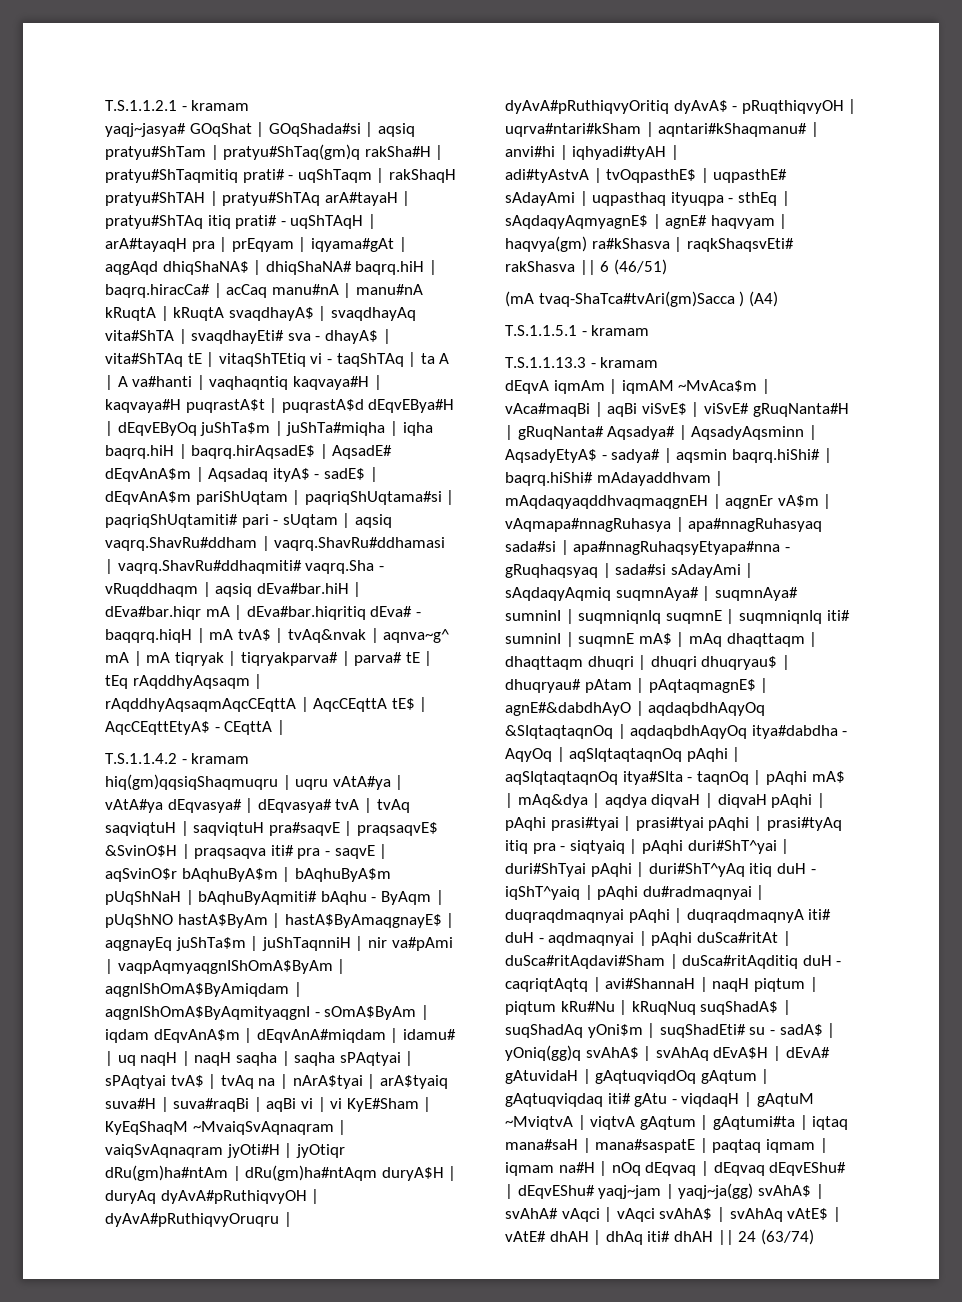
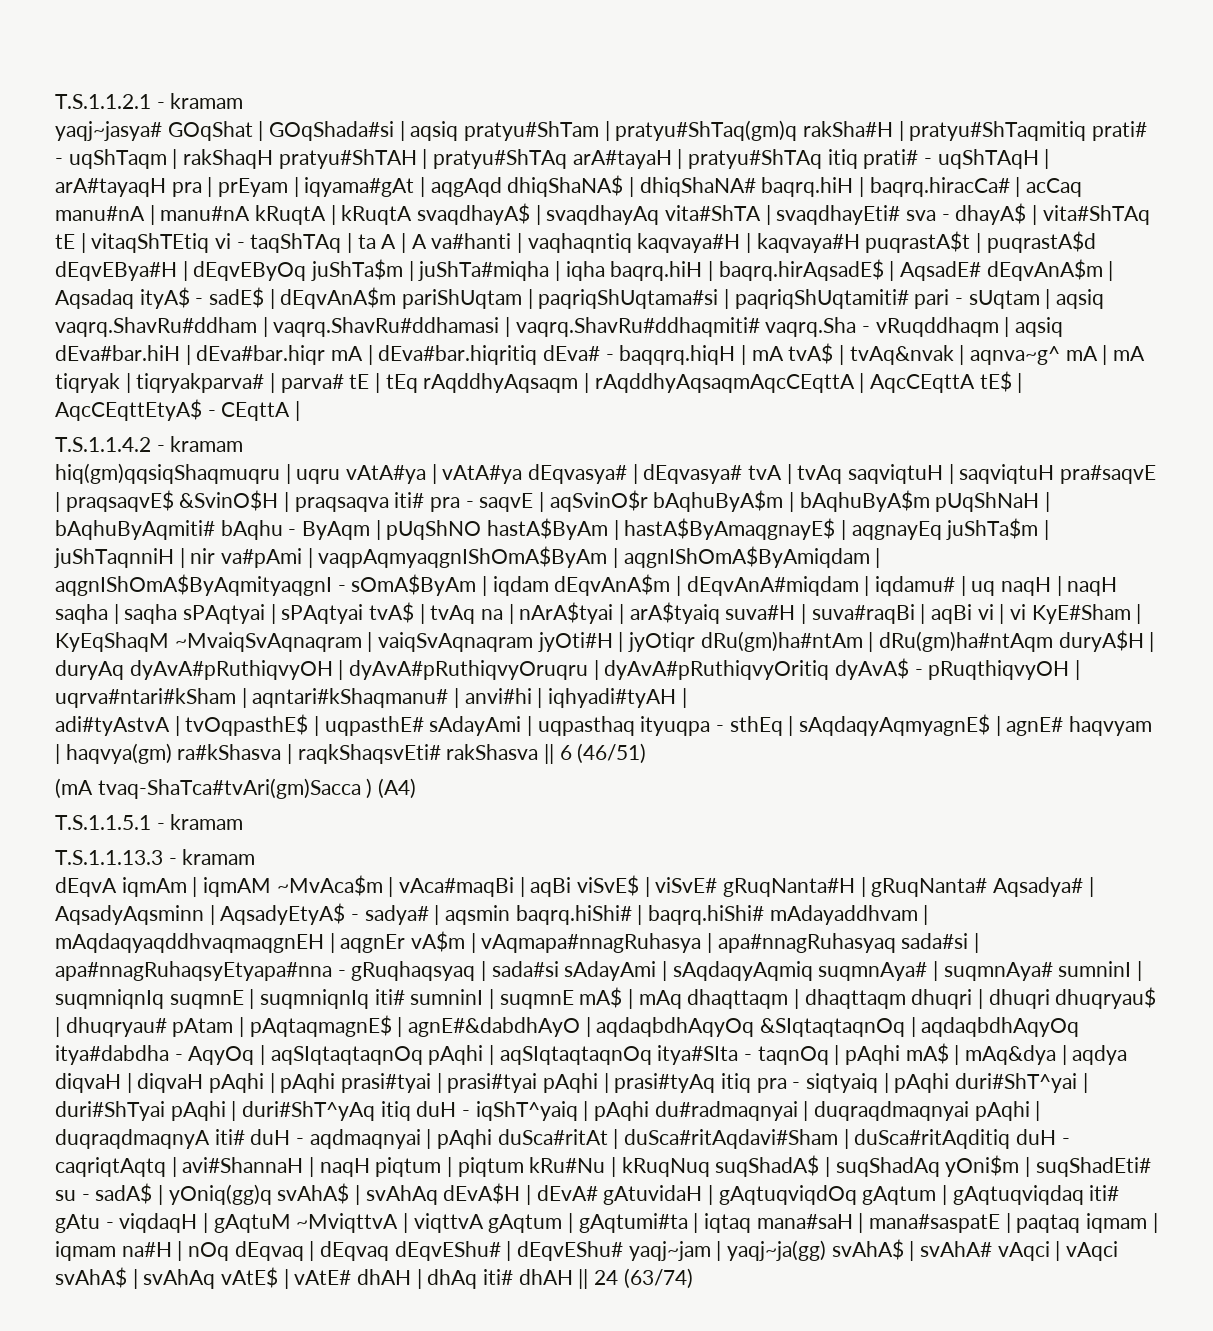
- yaqj~jasya# GOqShat | GOqShada#si | aqsiq pratyu#ShTam | pratyu#ShTaq(gm)q rakSha#H | pratyu#ShTaqmitiq prati# - uqShTaqm | rakShaqH pratyu#ShTAH | pratyu#ShTAq arA#tayaH | pratyu#ShTAq itiq prati# - uqShTAqH | arA#tayaqH pra | prEqyam | iqyama#gAt | aqgAqd dhiqShaNA$ | dhiqShaNA# baqrq.hiH | baqrq.hiracCa# | acCaq manu#nA | manu#nA kRuqtA | kRuqtA svaqdhayA$ | svaqdhayAq vita#ShTA | svaqdhayEti# sva - dhayA$ | vita#ShTAq tE | vitaqShTEtiq vi - taqShTAq | ta A | A va#hanti | vaqhaqntiq kaqvaya#H | kaqvaya#H puqrastA$t | puqrastA$d dEqvEBya#H | dEqvEByOq juShTa$m | juShTa#miqha | iqha baqrq.hiH | baqrq.hirAqsadE$ | AqsadE# dEqvAnA$m | Aqsadaq ityA$ - sadE$ | dEqvAnA$m pariShUqtam | paqriqShUqtama#si | paqriqShUqtamiti# pari - sUqtam | aqsiq vaqrq.ShavRu#ddham | vaqrq.ShavRu#ddhamasi | vaqrq.ShavRu#ddhaqmiti# vaqrq.Sha - vRuqddhaqm | aqsiq dEva#bar.hiH | dEva#bar.hiqr mA | dEva#bar.hiqritiq dEva# - baqqrq.hiqH | mA tvA$ | tvAq&nvak | aqnva~g^ mA | mA tiqryak | tiqryakparva# | parva# tE | tEq rAqddhyAqsaqm | rAqddhyAqsaqmAqcCEqttA | AqcCEqttA tE$ | AqcCEqttEtyA$ - CEqttA |
+ yaqj~jasya# GOqShat | GOqShada#si | aqsiq pratyu#ShTam | pratyu#ShTaq(gm)q rakSha#H | pratyu#ShTaqmitiq prati# - uqShTaqm | rakShaqH pratyu#ShTAH | pratyu#ShTAq arA#tayaH | pratyu#ShTAq itiq prati# - uqShTAqH | arA#tayaqH pra | prEyam | iqyama#gAt | aqgAqd dhiqShaNA$ | dhiqShaNA# baqrq.hiH | baqrq.hiracCa# | acCaq manu#nA | manu#nA kRuqtA | kRuqtA svaqdhayA$ | svaqdhayAq vita#ShTA | svaqdhayEti# sva - dhayA$ | vita#ShTAq tE | vitaqShTEtiq vi - taqShTAq | ta A | A va#hanti | vaqhaqntiq kaqvaya#H | kaqvaya#H puqrastA$t | puqrastA$d dEqvEBya#H | dEqvEByOq juShTa$m | juShTa#miqha | iqha baqrq.hiH | baqrq.hirAqsadE$ | AqsadE# dEqvAnA$m | Aqsadaq ityA$ - sadE$ | dEqvAnA$m pariShUqtam | paqriqShUqtama#si | paqriqShUqtamiti# pari - sUqtam | aqsiq vaqrq.ShavRu#ddham | vaqrq.ShavRu#ddhamasi | vaqrq.ShavRu#ddhaqmiti# vaqrq.Sha - vRuqddhaqm | aqsiq dEva#bar.hiH | dEva#bar.hiqr mA | dEva#bar.hiqritiq dEva# - baqqrq.hiqH | mA tvA$ | tvAq&nvak | aqnva~g^ mA | mA tiqryak | tiqryakparva# | parva# tE | tEq rAqddhyAqsaqm | rAqddhyAqsaqmAqcCEqttA | AqcCEqttA tE$ | AqcCEqttEtyA$ - CEqttA |
- hiq(gm)qqsiqShaqmuqru | uqru vAtA#ya | vAtA#ya dEqvasya# | dEqvasya# tvA | tvAq saqviqtuH | saqviqtuH pra#saqvE | praqsaqvE$ &SvinO$H | praqsaqva iti# pra - saqvE | aqSvinO$r bAqhuByA$m | bAqhuByA$m pUqShNaH | bAqhuByAqmiti# bAqhu - ByAqm | pUqShNO hastA$ByAm | hastA$ByAmaqgnayE$ | aqgnayEq juShTa$m | juShTaqnniH | nir va#pAmi | vaqpAqmyaqgnIShOmA$ByAm | aqgnIShOmA$ByAmiqdam | aqgnIShOmA$ByAqmityaqgnI - sOmA$ByAm | iqdam dEqvAnA$m | dEqvAnA#miqdam | idamu# | uq naqH | naqH saqha | saqha sPAqtyai | sPAqtyai tvA$ | tvAq na | nArA$tyai | arA$tyaiq suva#H | suva#raqBi | aqBi vi | vi KyE#Sham | KyEqShaqM ~MvaiqSvAqnaqram | vaiqSvAqnaqram jyOti#H | jyOtiqr dRu(gm)ha#ntAm | dRu(gm)ha#ntAqm duryA$H | duryAq dyAvA#pRuthiqvyOH | dyAvA#pRuthiqvyOruqru | dyAvA#pRuthiqvyOritiq dyAvA$ - pRuqthiqvyOH | uqrva#ntari#kSham | aqntari#kShaqmanu# | anvi#hi | iqhyadi#tyAH |
+ hiq(gm)qqsiqShaqmuqru | uqru vAtA#ya | vAtA#ya dEqvasya# | dEqvasya# tvA | tvAq saqviqtuH | saqviqtuH pra#saqvE | praqsaqvE$ &SvinO$H | praqsaqva iti# pra - saqvE | aqSvinO$r bAqhuByA$m | bAqhuByA$m pUqShNaH | bAqhuByAqmiti# bAqhu - ByAqm | pUqShNO hastA$ByAm | hastA$ByAmaqgnayE$ | aqgnayEq juShTa$m | juShTaqnniH | nir va#pAmi | vaqpAqmyaqgnIShOmA$ByAm | aqgnIShOmA$ByAmiqdam | aqgnIShOmA$ByAqmityaqgnI - sOmA$ByAm | iqdam dEqvAnA$m | dEqvAnA#miqdam | iqdamu# | uq naqH | naqH saqha | saqha sPAqtyai | sPAqtyai tvA$ | tvAq na | nArA$tyai | arA$tyaiq suva#H | suva#raqBi | aqBi vi | vi KyE#Sham | KyEqShaqM ~MvaiqSvAqnaqram | vaiqSvAqnaqram jyOti#H | jyOtiqr dRu(gm)ha#ntAm | dRu(gm)ha#ntAqm duryA$H | duryAq dyAvA#pRuthiqvyOH | dyAvA#pRuthiqvyOruqru | dyAvA#pRuthiqvyOritiq dyAvA$ - pRuqthiqvyOH | uqrva#ntari#kSham | aqntari#kShaqmanu# | anvi#hi | iqhyadi#tyAH |
- dEqvA iqmAm | iqmAM ~MvAca$m | vAca#maqBi | aqBi viSvE$ | viSvE# gRuqNanta#H | gRuqNanta# Aqsadya# | AqsadyAqsminn | AqsadyEtyA$ - sadya# | aqsmin baqrq.hiShi# | baqrq.hiShi# mAdayaddhvam | mAqdaqyaqddhvaqmaqgnEH | aqgnEr vA$m | vAqmapa#nnagRuhasya | apa#nnagRuhasyaq sada#si | apa#nnagRuhaqsyEtyapa#nna - gRuqhaqsyaq | sada#si sAdayAmi | sAqdaqyAqmiq suqmnAya# | suqmnAya# sumninI | suqmniqnIq suqmnE | suqmniqnIq iti# sumninI | suqmnE mA$ | mAq dhaqttaqm | dhaqttaqm dhuqri | dhuqri dhuqryau$ | dhuqryau# pAtam | pAqtaqmagnE$ | agnE#&dabdhAyO | aqdaqbdhAqyOq &SIqtaqtaqnOq | aqdaqbdhAqyOq itya#dabdha - AqyOq | aqSIqtaqtaqnOq pAqhi | aqSIqtaqtaqnOq itya#SIta - taqnOq | pAqhi mA$ | mAq&dya | aqdya diqvaH | diqvaH pAqhi | pAqhi prasi#tyai | prasi#tyai pAqhi | prasi#tyAq itiq pra - siqtyaiq | pAqhi duri#ShT^yai | duri#ShTyai pAqhi | duri#ShT^yAq itiq duH - iqShT^yaiq | pAqhi du#radmaqnyai | duqraqdmaqnyai pAqhi | duqraqdmaqnyA iti# duH - aqdmaqnyai | pAqhi duSca#ritAt | duSca#ritAqdavi#Sham | duSca#ritAqditiq duH - caqriqtAqtq | avi#ShannaH | naqH piqtum | piqtum kRu#Nu | kRuqNuq suqShadA$ | suqShadAq yOni$m | suqShadEti# su - sadA$ | yOniq(gg)q svAhA$ | svAhAq dEvA$H | dEvA# gAtuvidaH | gAqtuqviqdOq gAqtum | gAqtuqviqdaq iti# gAtu - viqdaqH | gAqtuM ~MviqtvA | viqtvA gAqtum | gAqtumi#ta | iqtaq mana#saH | mana#saspatE | paqtaq iqmam | iqmam na#H | nOq dEqvaq | dEqvaq dEqvEShu# | dEqvEShu# yaqj~jam | yaqj~ja(gg) svAhA$ | svAhA# vAqci | vAqci svAhA$ | svAhAq vAtE$ | vAtE# dhAH | dhAq iti# dhAH || 24 (63/74)
+ dEqvA iqmAm | iqmAM ~MvAca$m | vAca#maqBi | aqBi viSvE$ | viSvE# gRuqNanta#H | gRuqNanta# Aqsadya# | AqsadyAqsminn | AqsadyEtyA$ - sadya# | aqsmin baqrq.hiShi# | baqrq.hiShi# mAdayaddhvam | mAqdaqyaqddhvaqmaqgnEH | aqgnEr vA$m | vAqmapa#nnagRuhasya | apa#nnagRuhasyaq sada#si | apa#nnagRuhaqsyEtyapa#nna - gRuqhaqsyaq | sada#si sAdayAmi | sAqdaqyAqmiq suqmnAya# | suqmnAya# sumninI | suqmniqnIq suqmnE | suqmniqnIq iti# sumninI | suqmnE mA$ | mAq dhaqttaqm | dhaqttaqm dhuqri | dhuqri dhuqryau$ | dhuqryau# pAtam | pAqtaqmagnE$ | agnE#&dabdhAyO | aqdaqbdhAqyOq &SIqtaqtaqnOq | aqdaqbdhAqyOq itya#dabdha - AqyOq | aqSIqtaqtaqnOq pAqhi | aqSIqtaqtaqnOq itya#SIta - taqnOq | pAqhi mA$ | mAq&dya | aqdya diqvaH | diqvaH pAqhi | pAqhi prasi#tyai | prasi#tyai pAqhi | prasi#tyAq itiq pra - siqtyaiq | pAqhi duri#ShT^yai | duri#ShTyai pAqhi | duri#ShT^yAq itiq duH - iqShT^yaiq | pAqhi du#radmaqnyai | duqraqdmaqnyai pAqhi | duqraqdmaqnyA iti# duH - aqdmaqnyai | pAqhi duSca#ritAt | duSca#ritAqdavi#Sham | duSca#ritAqditiq duH - caqriqtAqtq | avi#ShannaH | naqH piqtum | piqtum kRu#Nu | kRuqNuq suqShadA$ | suqShadAq yOni$m | suqShadEti# su - sadA$ | yOniq(gg)q svAhA$ | svAhAq dEvA$H | dEvA# gAtuvidaH | gAqtuqviqdOq gAqtum | gAqtuqviqdaq iti# gAtu - viqdaqH | gAqtuM ~MviqttvA | viqttvA gAqtum | gAqtumi#ta | iqtaq mana#saH | mana#saspatE | paqtaq iqmam | iqmam na#H | nOq dEqvaq | dEqvaq dEqvEShu# | dEqvEShu# yaqj~jam | yaqj~ja(gg) svAhA$ | svAhA# vAqci | vAqci svAhA$ | svAhAq vAtE$ | vAtE# dhAH | dhAq iti# dhAH || 24 (63/74)

